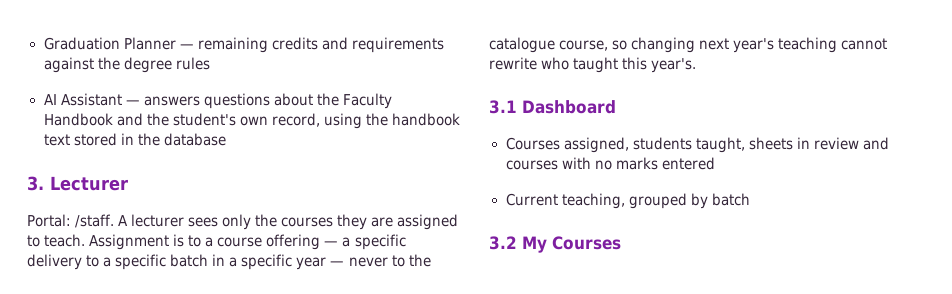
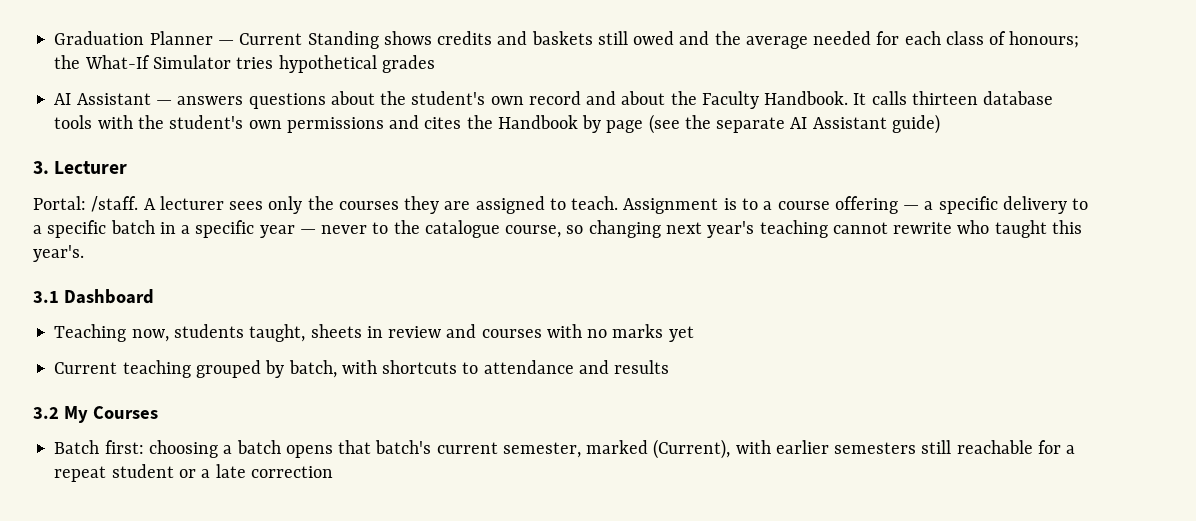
- Graduation Planner — remaining credits and requirements against the degree rules
+ Graduation Planner — Current Standing shows credits and baskets still owed and the average needed for each class of honours; the What-If Simulator tries hypothetical grades
- AI Assistant — answers questions about the Faculty Handbook and the student's own record, using the handbook text stored in the database
+ AI Assistant — answers questions about the student's own record and about the Faculty Handbook. It calls thirteen database tools with the student's own permissions and cites the Handbook by page (see the separate AI Assistant guide)
- Courses assigned, students taught, sheets in review and courses with no marks entered
- Current teaching, grouped by batch
+ Teaching now, students taught, sheets in review and courses with no marks yet
+ Current teaching grouped by batch, with shortcuts to attendance and results
  3.2 My Courses
+ Batch first: choosing a batch opens that batch's current semester, marked (Current), with earlier semesters still reachable for a repeat student or a late correction

